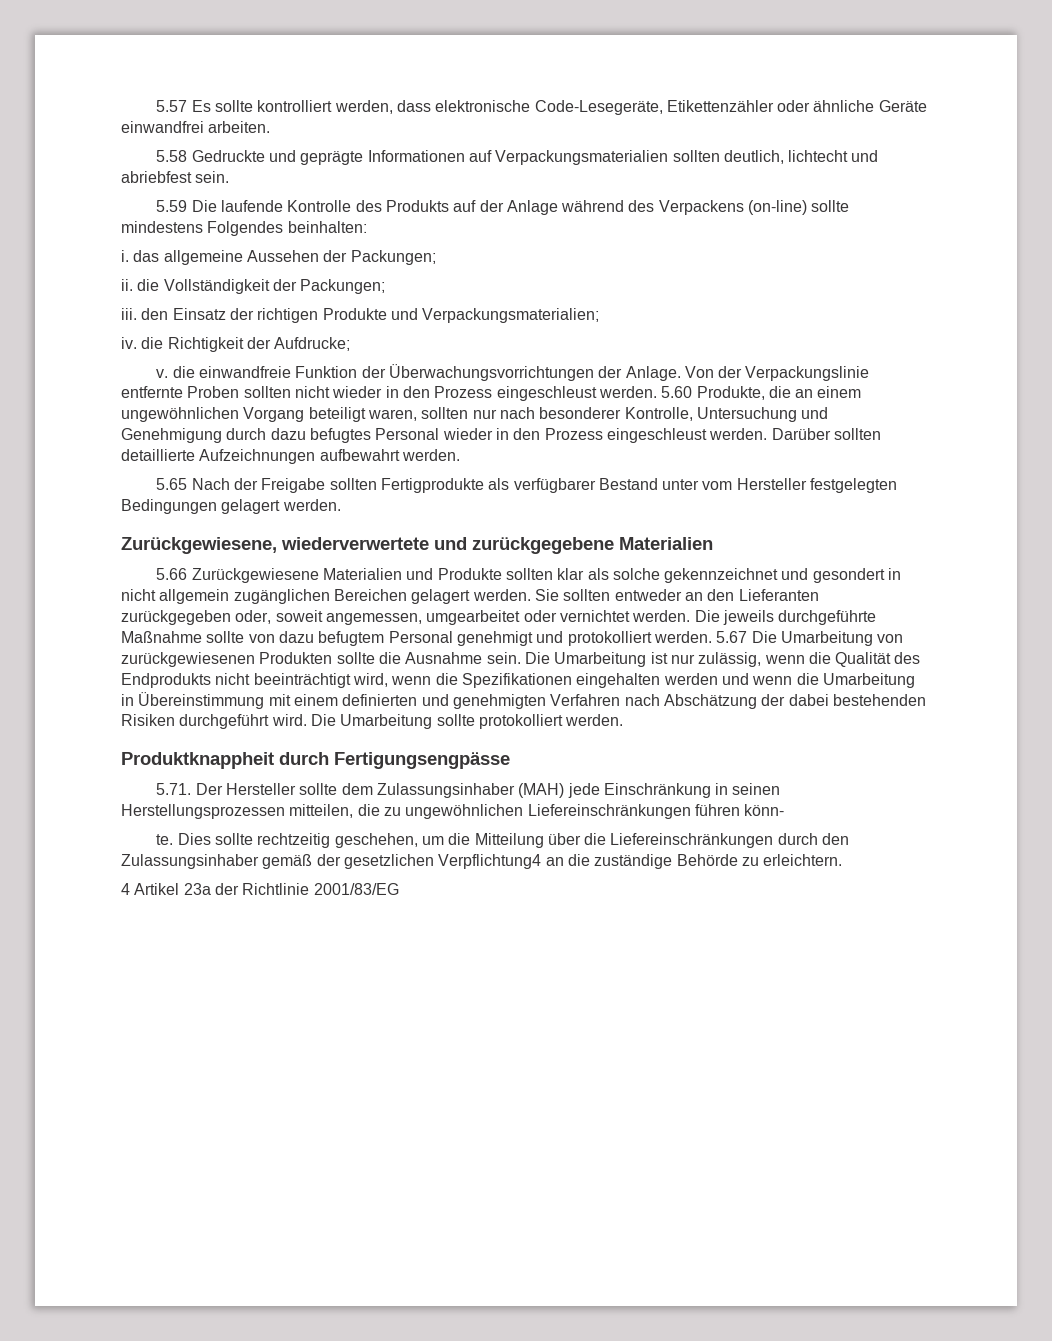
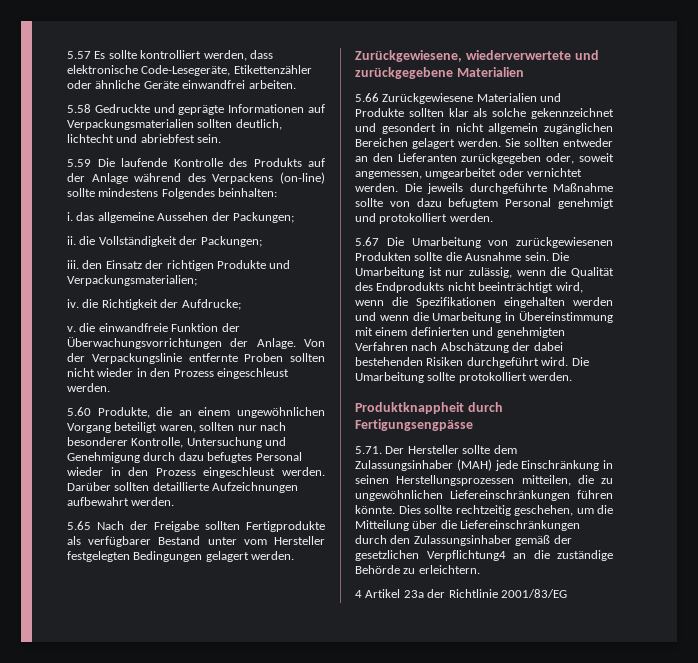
- Von der Verpackungslinie entfernte Proben sollten nicht wieder in den Prozess eingeschleust werden. 5.60 Produkte, die an einem ungewöhnlichen Vorgang beteiligt waren, sollten nur nach besonderer Kontrolle, Untersuchung und Genehmigung durch dazu befugtes Personal wieder in den Prozess eingeschleust werden.
+ Von der Verpackungslinie entfernte Proben sollten nicht wieder in den Prozess eingeschleust werden.
+ 5.60 Produkte, die an einem ungewöhnlichen Vorgang beteiligt waren, sollten nur nach besonderer Kontrolle, Untersuchung und Genehmigung durch dazu befugtes Personal wieder in den Prozess eingeschleust werden.
- Die jeweils durchgeführte Maßnahme sollte von dazu befugtem Personal genehmigt und protokolliert werden. 5.67 Die Umarbeitung von zurückgewiesenen Produkten sollte die Ausnahme sein.
+ Die jeweils durchgeführte Maßnahme sollte von dazu befugtem Personal genehmigt und protokolliert werden.
+ 5.67 Die Umarbeitung von zurückgewiesenen Produkten sollte die Ausnahme sein.
- 5.71. Der Hersteller sollte dem Zulassungsinhaber (MAH) jede Einschränkung in seinen Herstellungsprozessen mitteilen, die zu ungewöhnlichen Liefereinschränkungen führen könn-
- te.
+ 5.71. Der Hersteller sollte dem Zulassungsinhaber (MAH) jede Einschränkung in seinen Herstellungsprozessen mitteilen, die zu ungewöhnlichen Liefereinschränkungen führen könnte.

